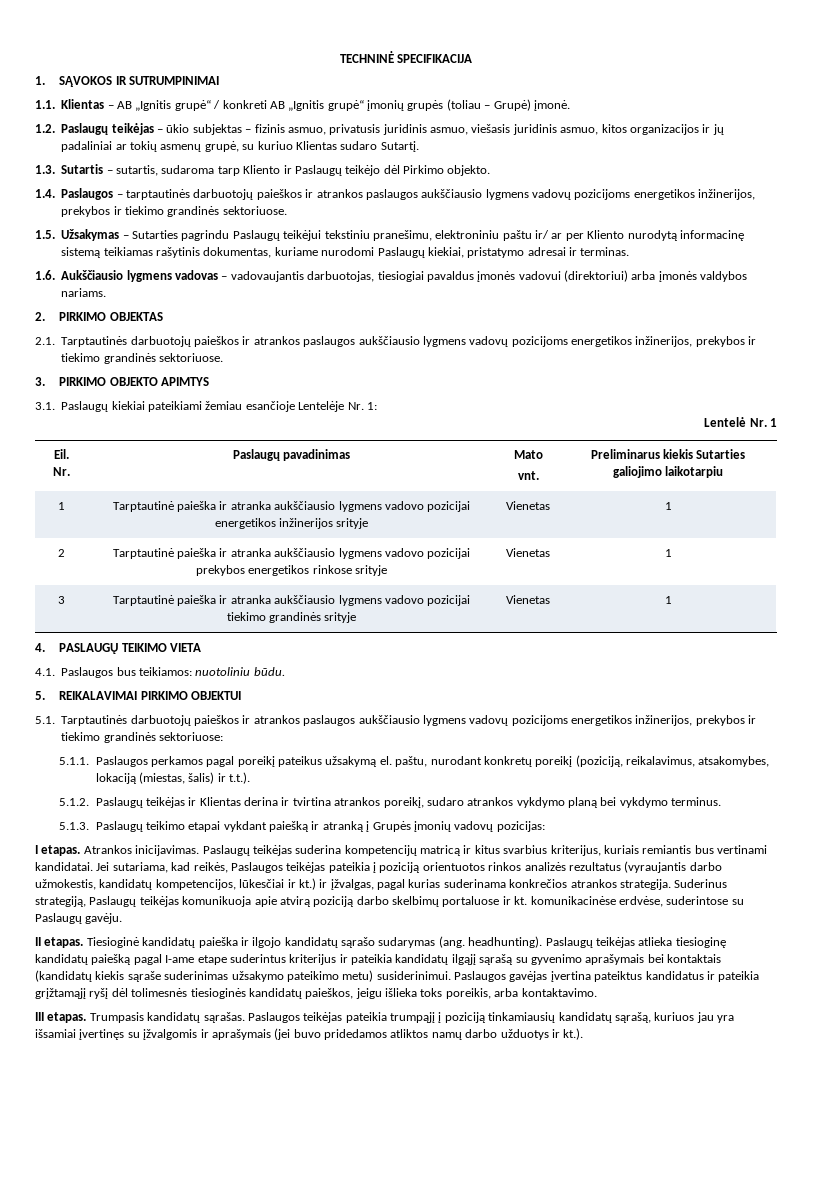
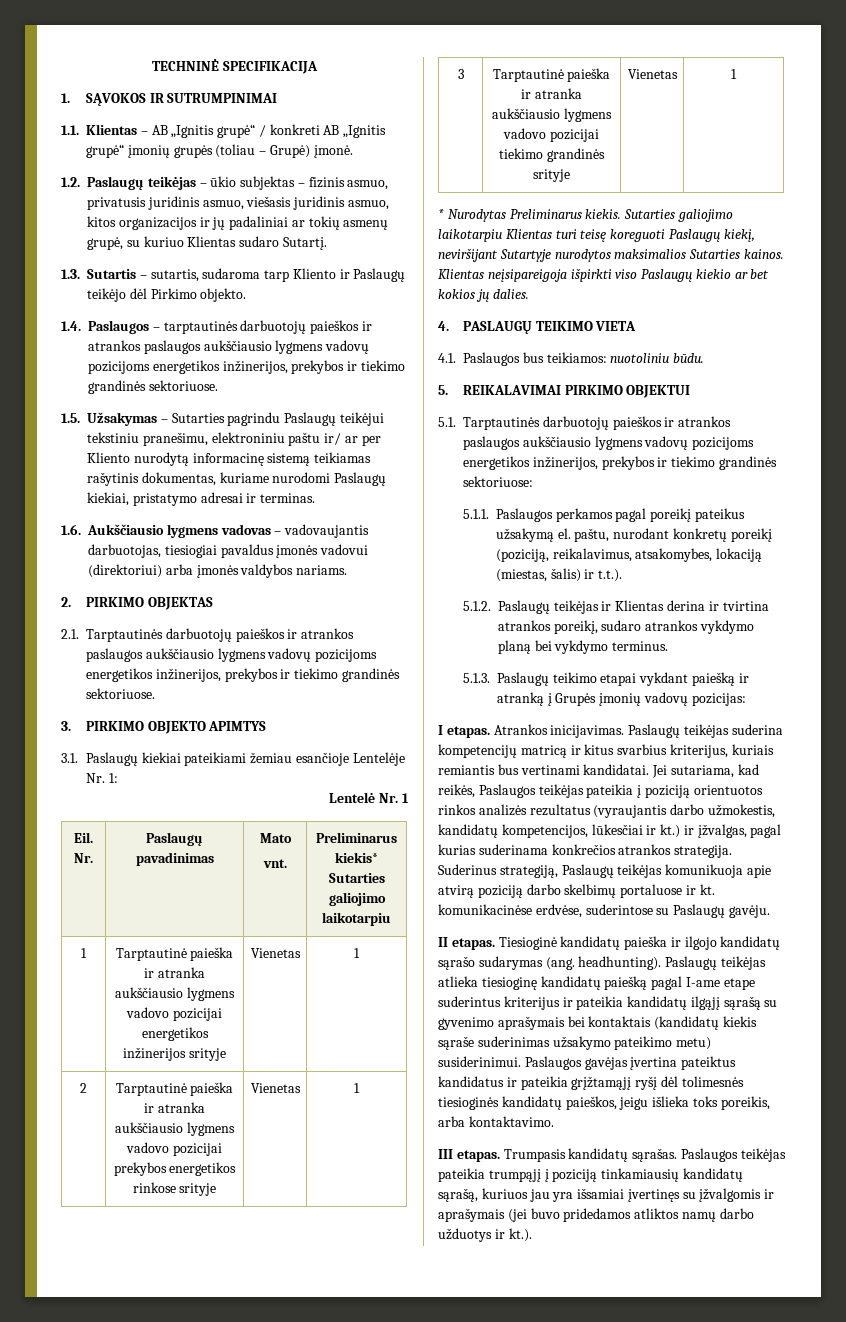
  Eil. Nr. | Paslaugų pavadinimas | Mato
- vnt. | Preliminarus kiekis Sutarties galiojimo laikotarpiu
+ vnt. | Preliminarus kiekis* Sutarties galiojimo laikotarpiu
+ * Nurodytas Preliminarus kiekis. Sutarties galiojimo laikotarpiu Klientas turi teisę koreguoti Paslaugų kiekį, neviršijant Sutartyje nurodytos maksimalios Sutarties kainos. Klientas neįsipareigoja išpirkti viso Paslaugų kiekio ar bet kokios jų dalies.

